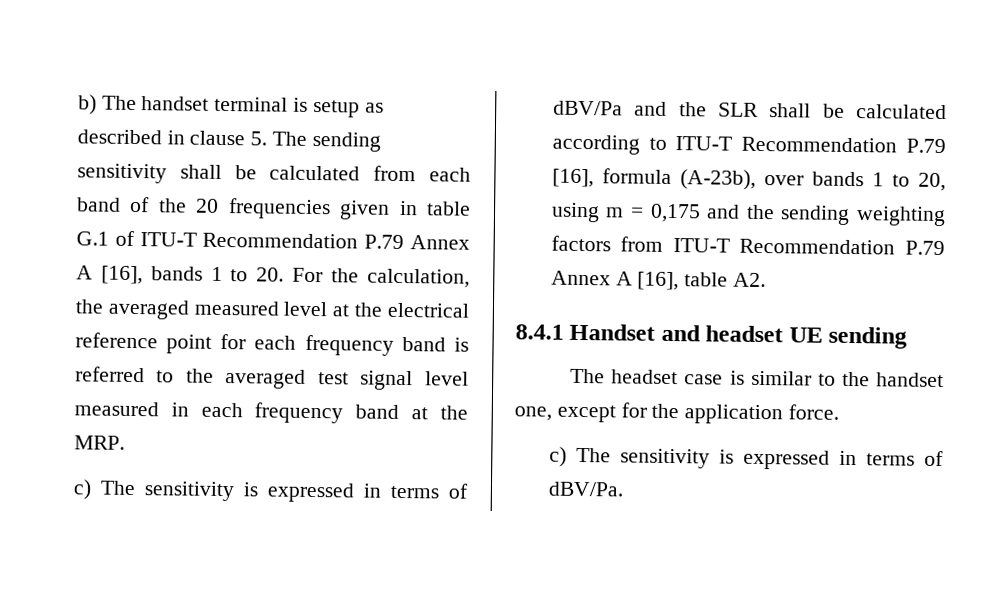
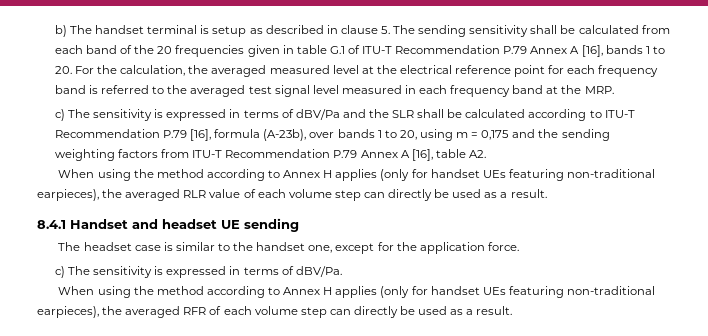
+ When using the method according to Annex H applies (only for handset UEs featuring non-traditional earpieces), the averaged RLR value of each volume step can directly be used as a result.
+ When using the method according to Annex H applies (only for handset UEs featuring non-traditional earpieces), the averaged RFR of each volume step can directly be used as a result.

